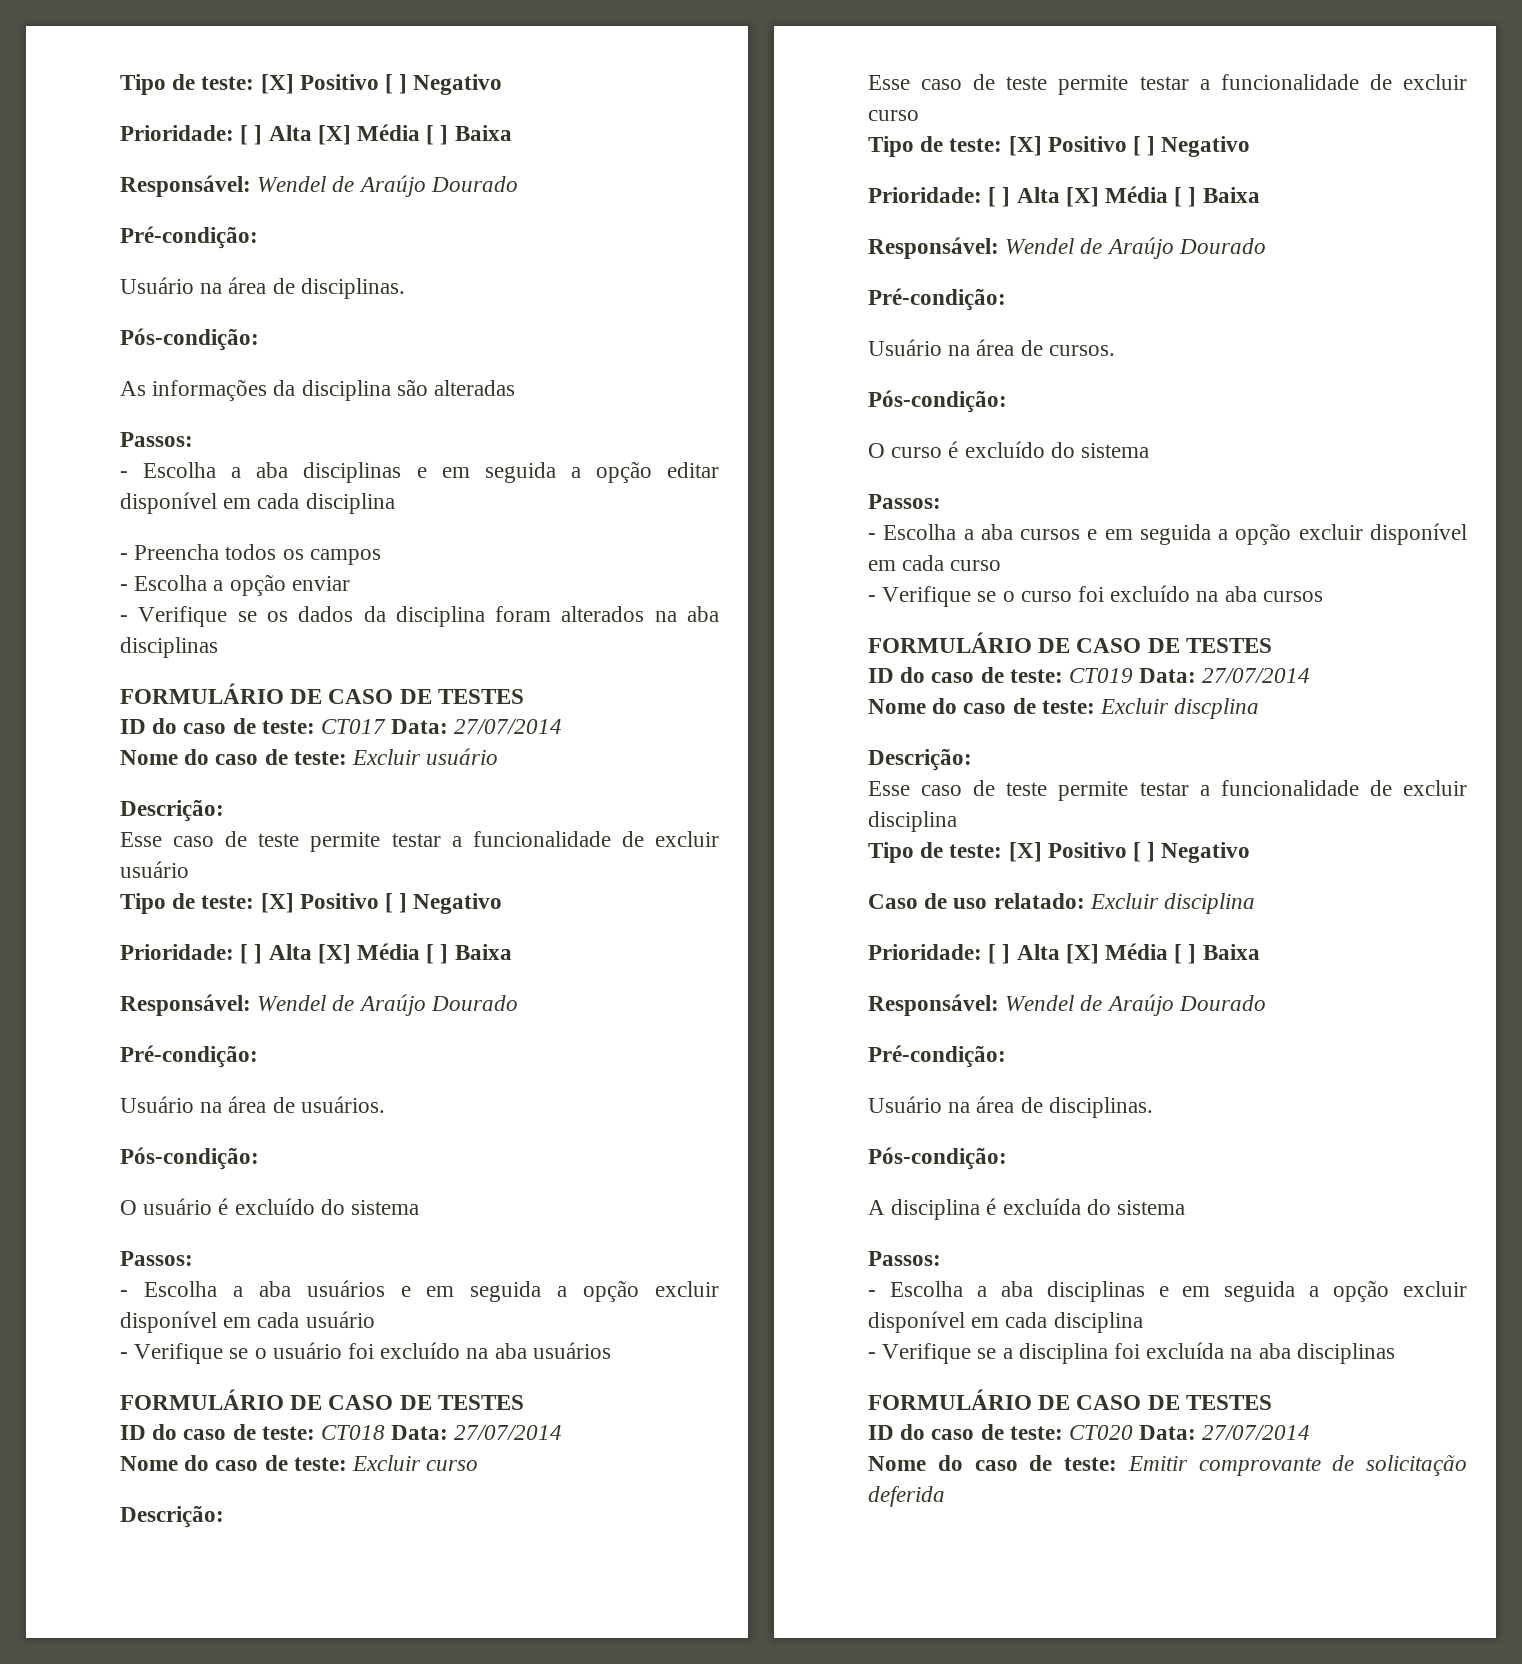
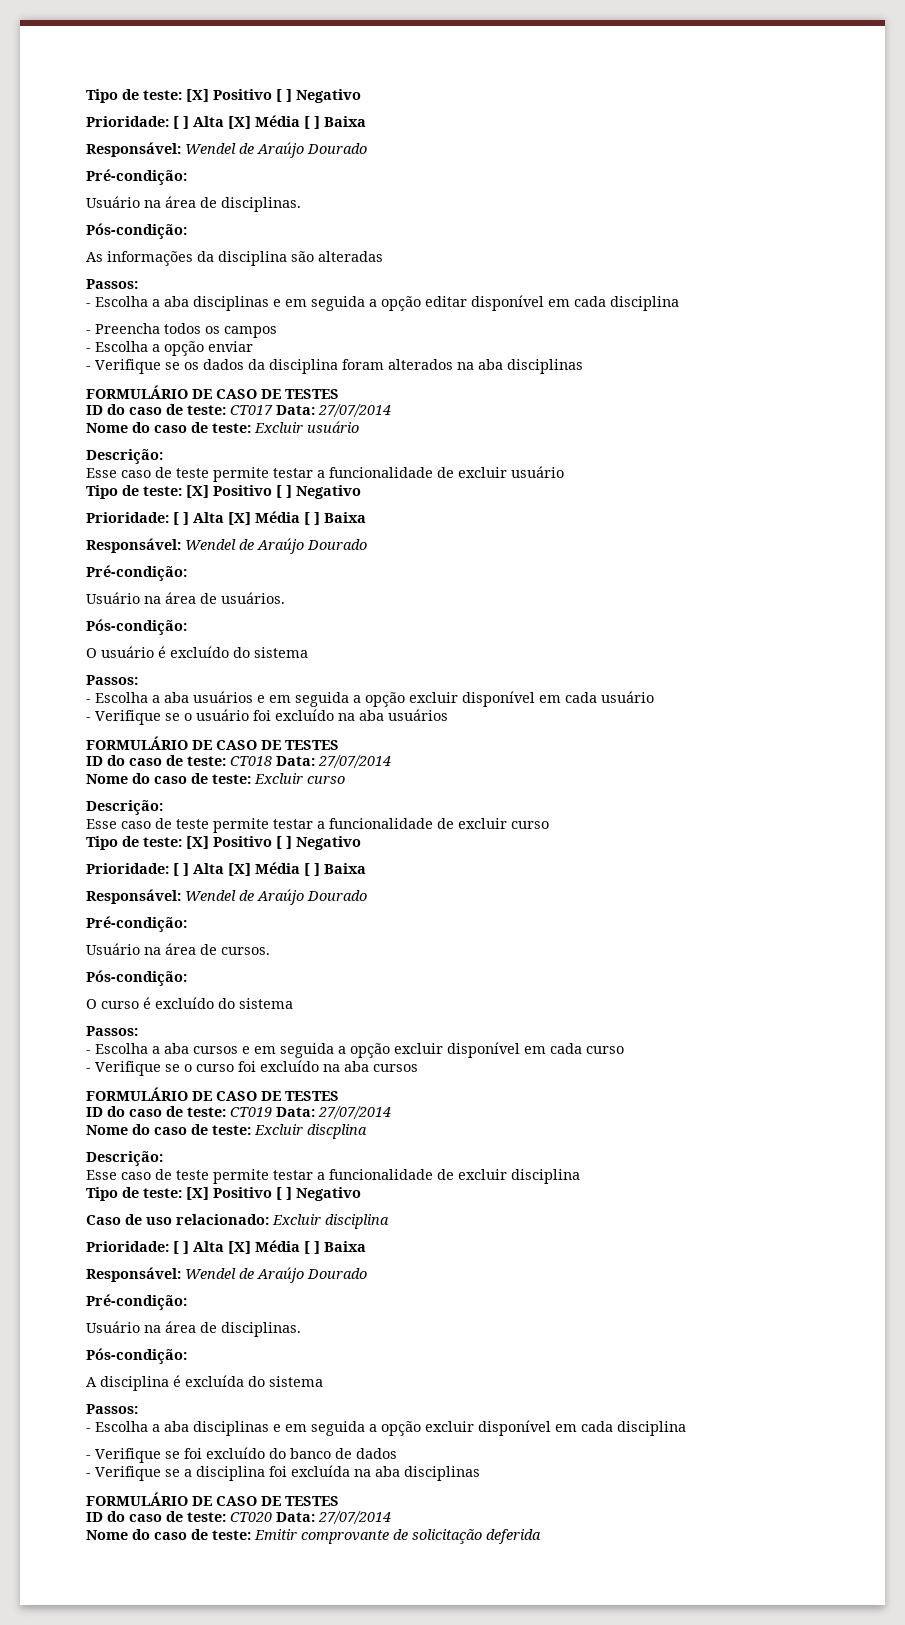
- Caso de uso relatado: Excluir disciplina
+ Caso de uso relacionado: Excluir disciplina
+ - Verifique se foi excluído do banco de dados

